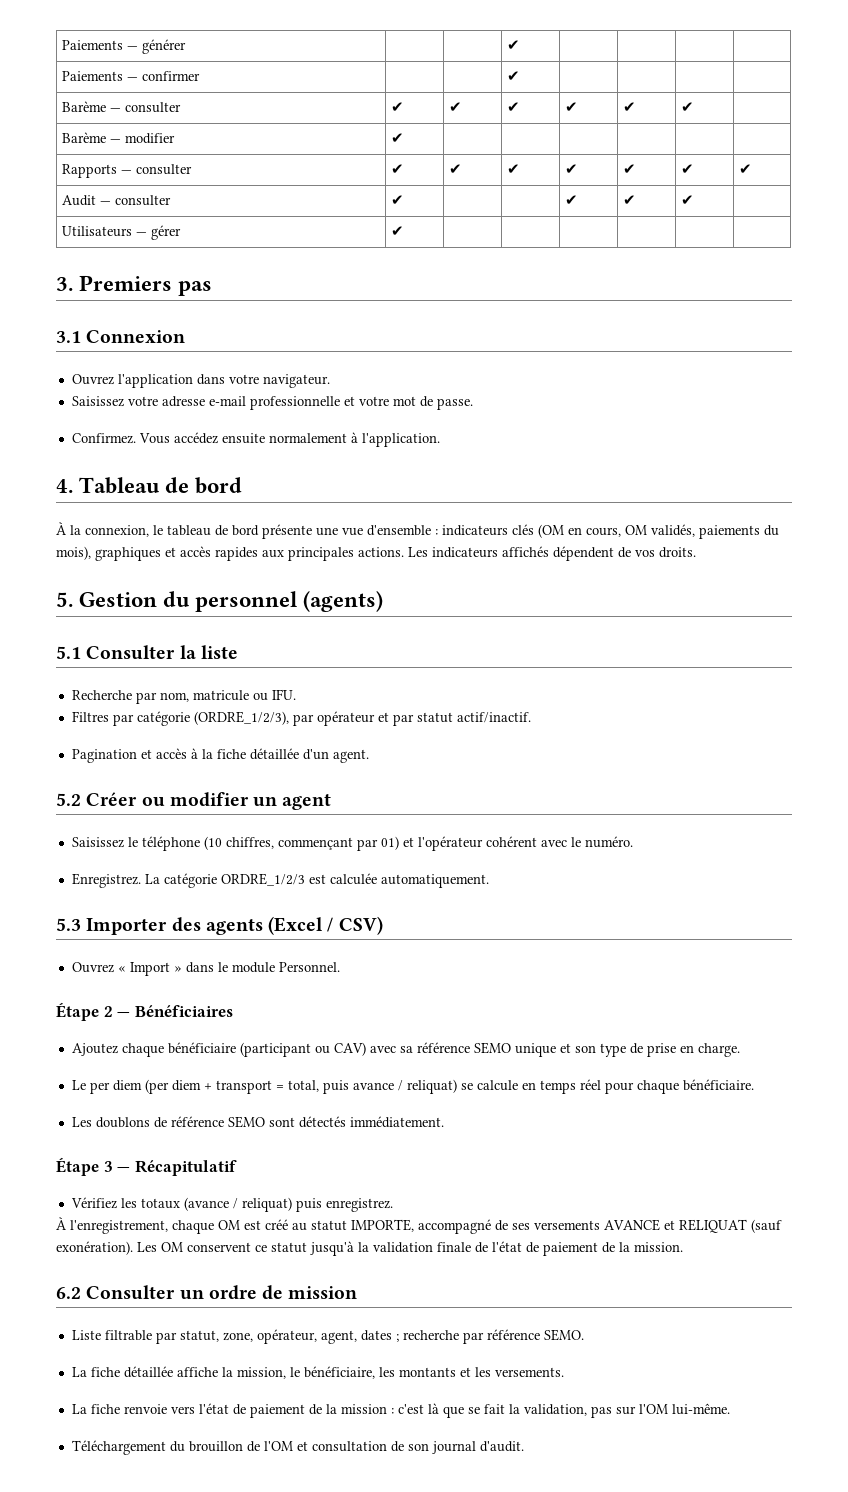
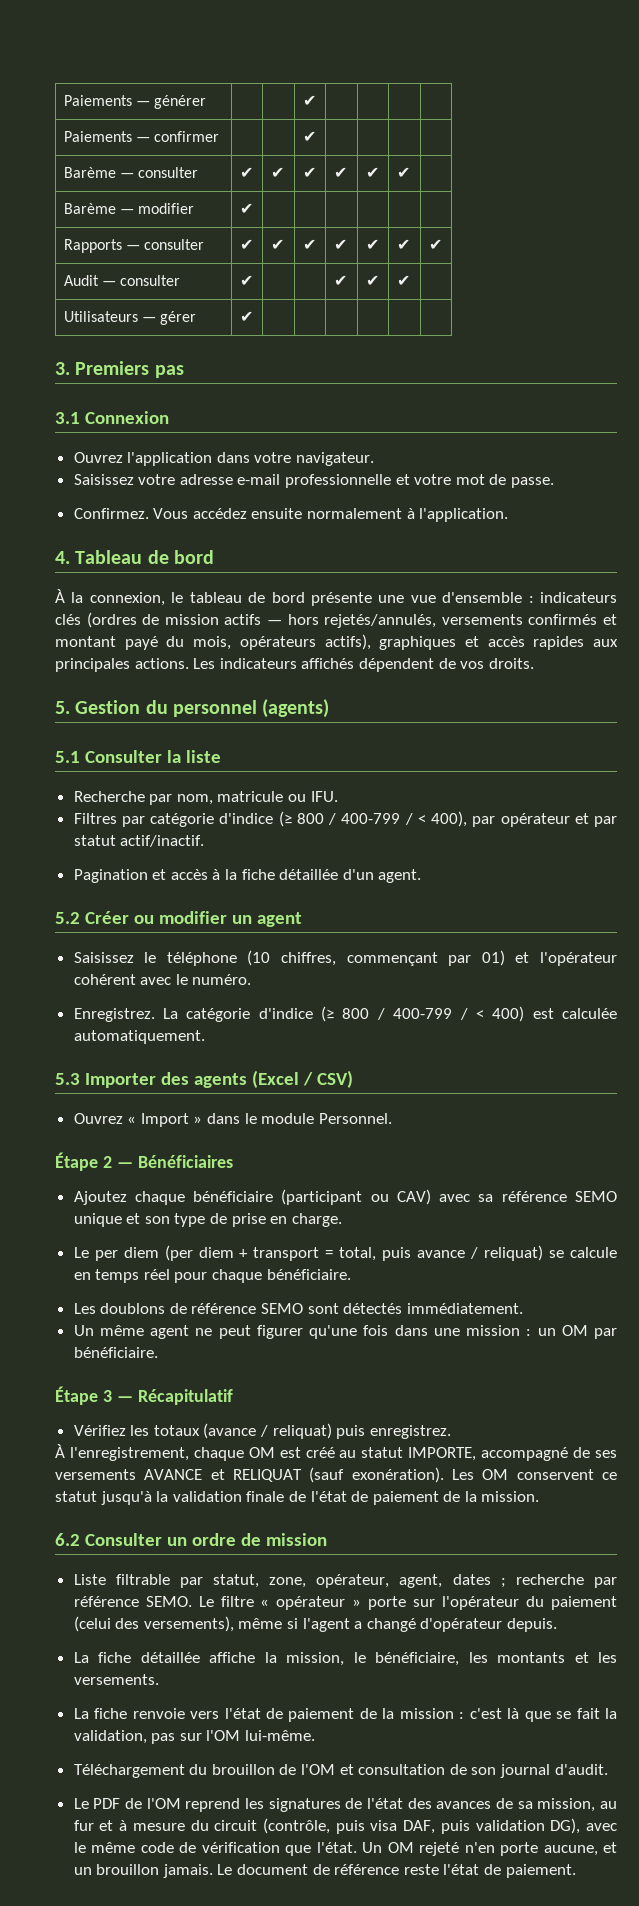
- À la connexion, le tableau de bord présente une vue d'ensemble : indicateurs clés (OM en cours, OM validés, paiements du mois), graphiques et accès rapides aux principales actions.
+ À la connexion, le tableau de bord présente une vue d'ensemble : indicateurs clés (ordres de mission actifs — hors rejetés/annulés, versements confirmés et montant payé du mois, opérateurs actifs), graphiques et accès rapides aux principales actions.
- Filtres par catégorie (ORDRE_1/2/3), par opérateur et par statut actif/inactif.
+ Filtres par catégorie d'indice (≥ 800 / 400-799 / < 400), par opérateur et par statut actif/inactif.
- La catégorie ORDRE_1/2/3 est calculée automatiquement.
+ La catégorie d'indice (≥ 800 / 400-799 / < 400) est calculée automatiquement.
+ Un même agent ne peut figurer qu'une fois dans une mission : un OM par bénéficiaire.
+ Le filtre « opérateur » porte sur l'opérateur du paiement (celui des versements), même si l'agent a changé d'opérateur depuis.
+ Le PDF de l'OM reprend les signatures de l'état des avances de sa mission, au fur et à mesure du circuit (contrôle, puis visa DAF, puis validation DG), avec le même code de vérification que l'état. Un OM rejeté n'en porte aucune, et un brouillon jamais. Le document de référence reste l'état de paiement.

